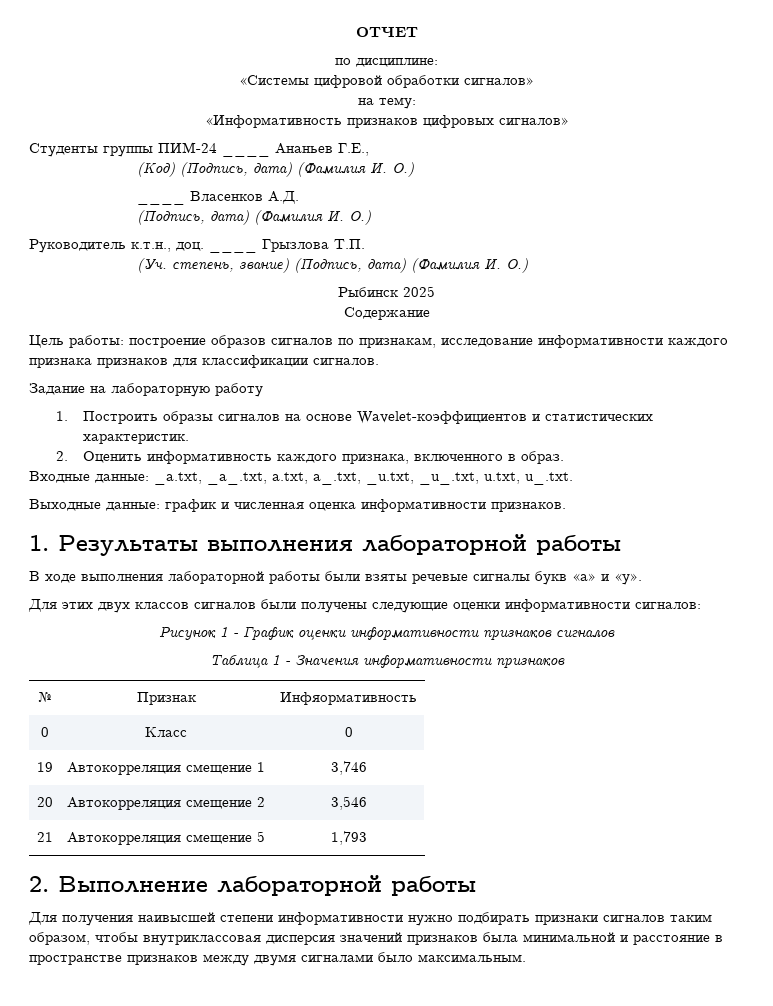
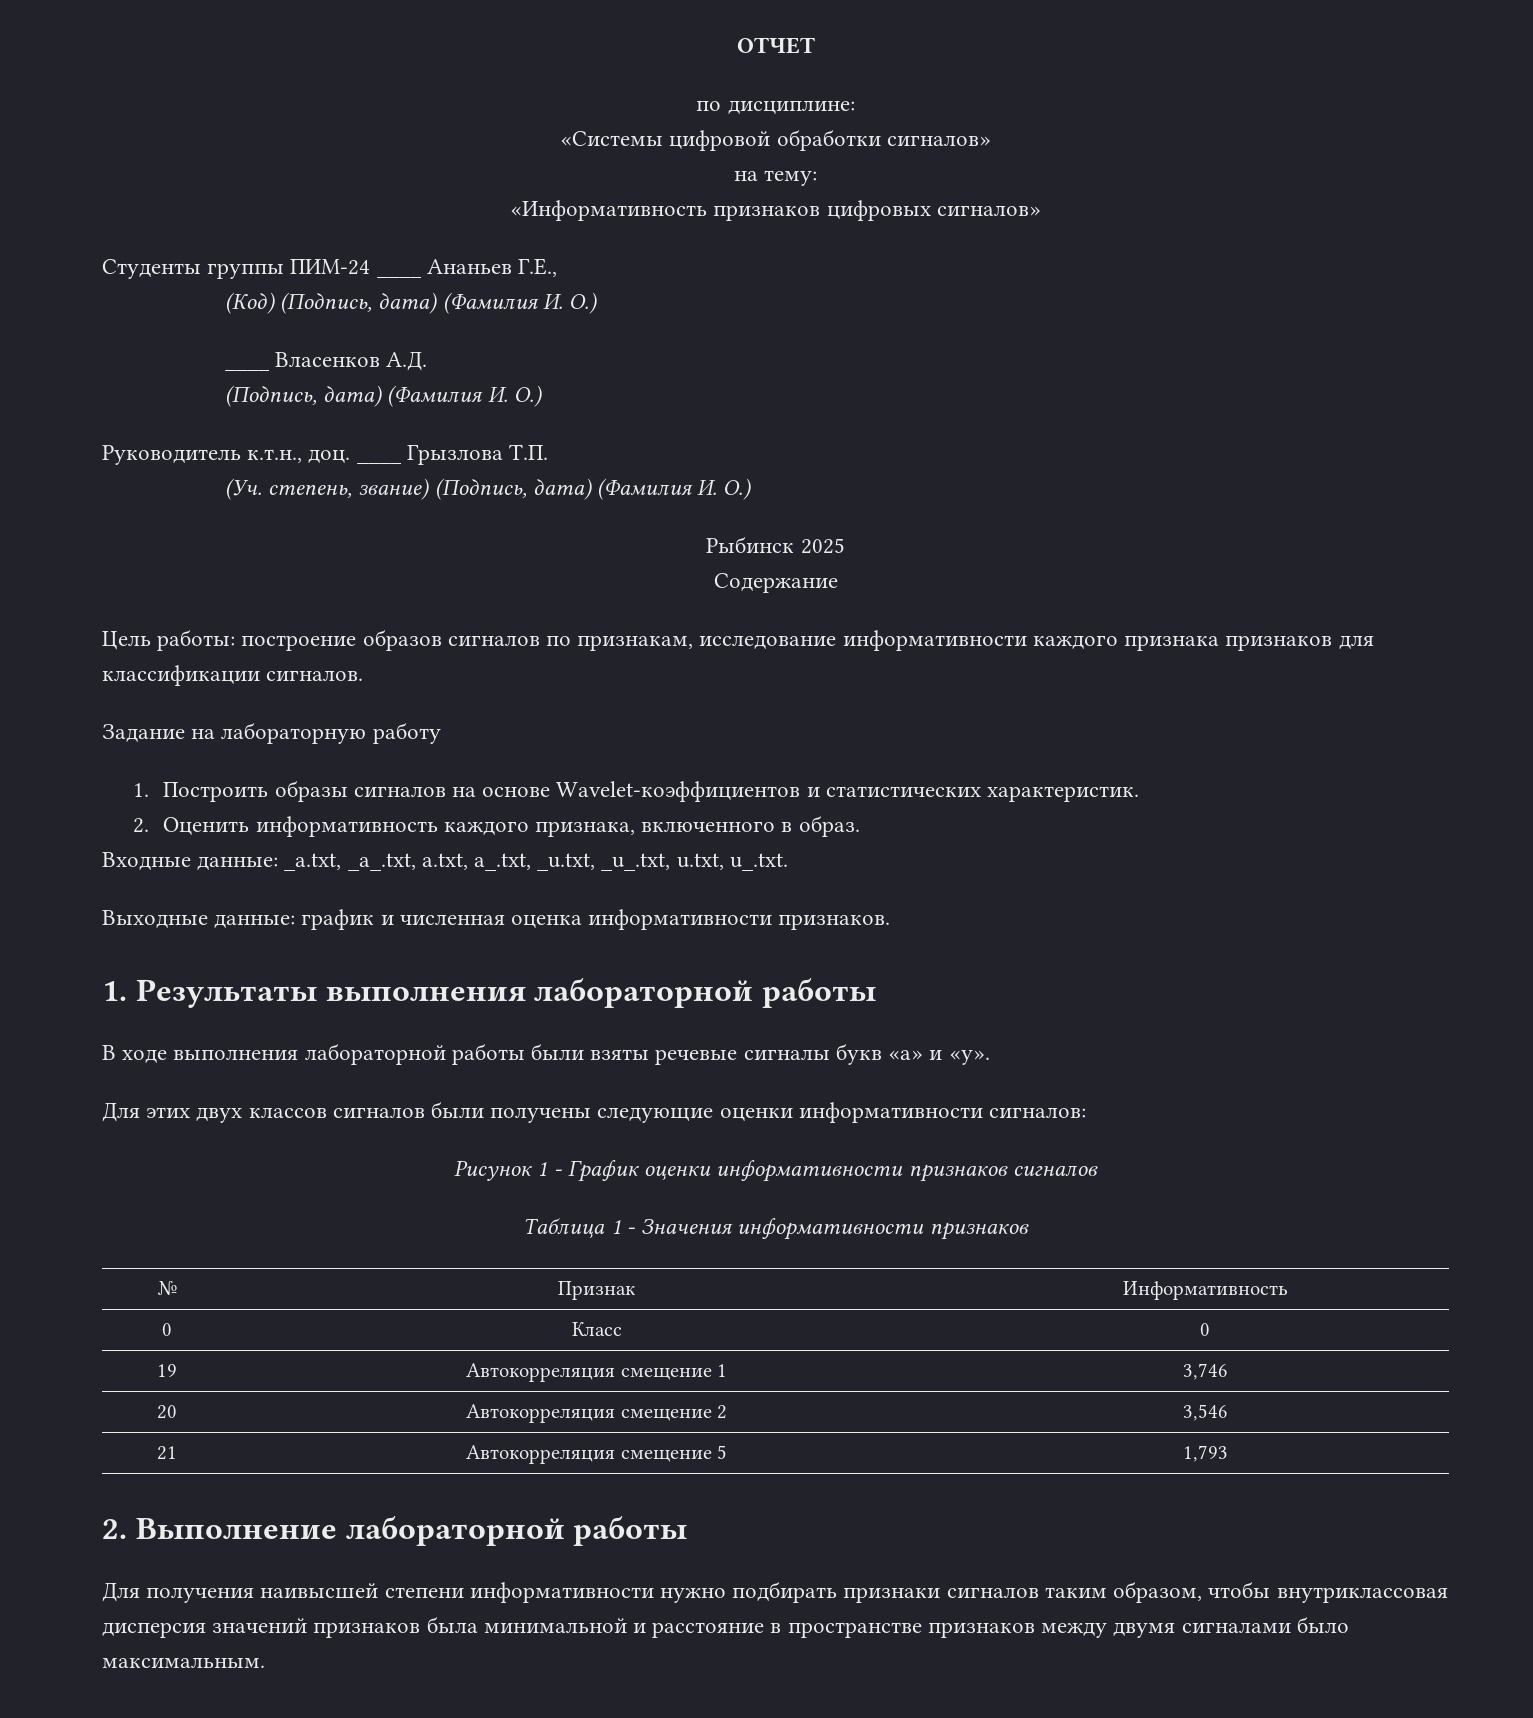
- № | Признак | Инфяормативность
+ № | Признак | Информативность

